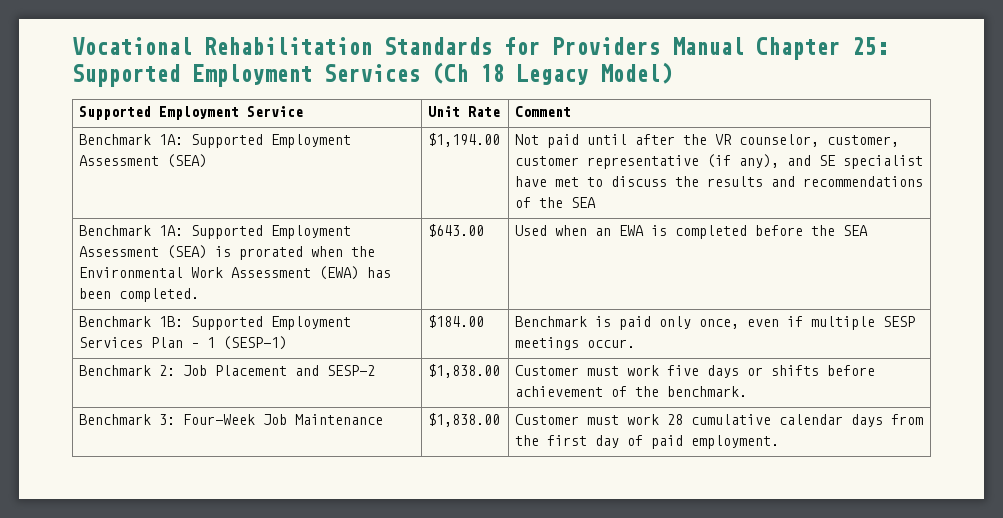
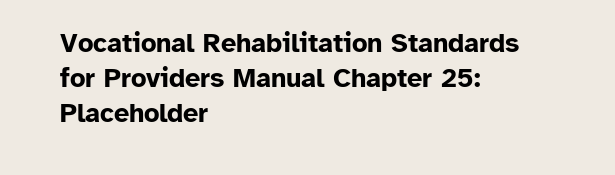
- Vocational Rehabilitation Standards for Providers Manual Chapter 25: Supported Employment Services (Ch 18 Legacy Model)
- Supported Employment Service | Unit Rate | Comment
- Benchmark 1A: Supported Employment Assessment (SEA) | $1,194.00 | Not paid until after the VR counselor, customer, customer representative (if any), and SE specialist have met to discuss the results and recommendations of the SEA
- Benchmark 1A: Supported Employment Assessment (SEA) is prorated when the Environmental Work Assessment (EWA) has been completed. | $643.00 | Used when an EWA is completed before the SEA
- Benchmark 1B: Supported Employment Services Plan – 1 (SESP-1) | $184.00 | Benchmark is paid only once, even if multiple SESP meetings occur.
- Benchmark 2: Job Placement and SESP-2 | $1,838.00 | Customer must work five days or shifts before achievement of the benchmark.
- Benchmark 3: Four-Week Job Maintenance | $1,838.00 | Customer must work 28 cumulative calendar days from the first day of paid employment.
+ Vocational Rehabilitation Standards for Providers Manual Chapter 25: Placeholder

